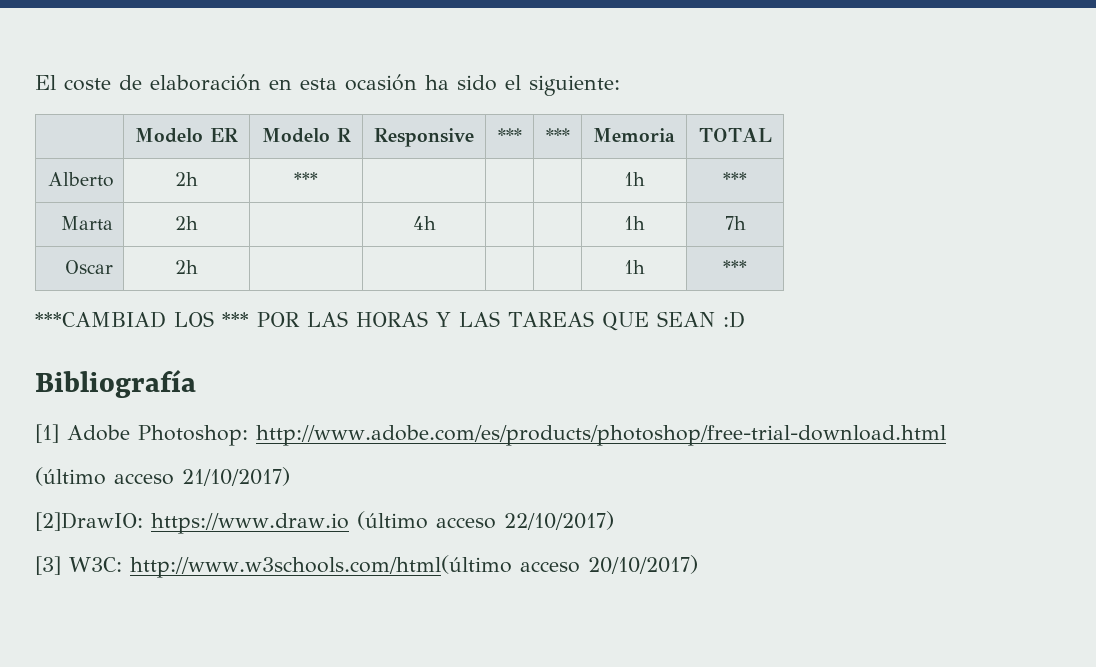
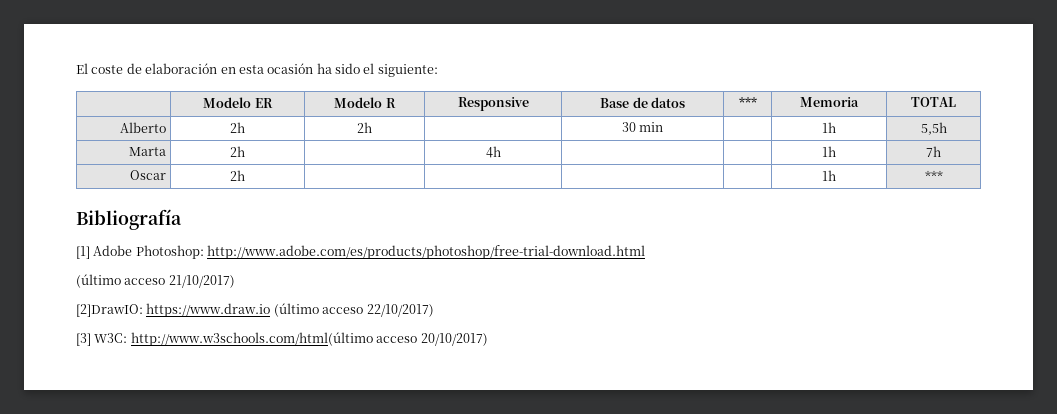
- | Modelo ER | Modelo R | Responsive | *** | *** | Memoria | TOTAL
+ | Modelo ER | Modelo R | Responsive | Base de datos | *** | Memoria | TOTAL
- Alberto | 2h | *** | | | | 1h | ***
+ Alberto | 2h | 2h | | 30 min | | 1h | 5,5h
- ***CAMBIAD LOS *** POR LAS HORAS Y LAS TAREAS QUE SEAN :D

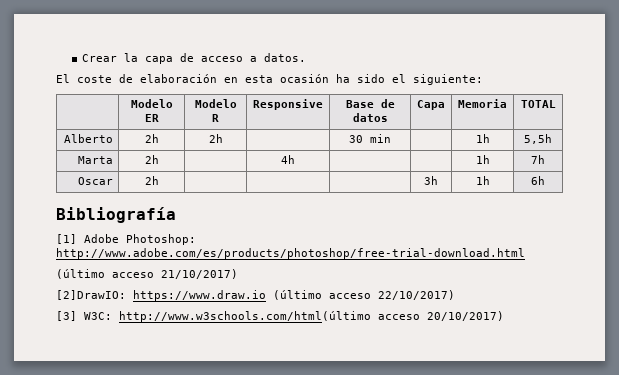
+ Crear la capa de acceso a datos.
- | Modelo ER | Modelo R | Responsive | Base de datos | *** | Memoria | TOTAL
+ | Modelo ER | Modelo R | Responsive | Base de datos | Capa | Memoria | TOTAL
- Oscar | 2h | | | | | 1h | ***
+ Oscar | 2h | | | | 3h | 1h | 6h

